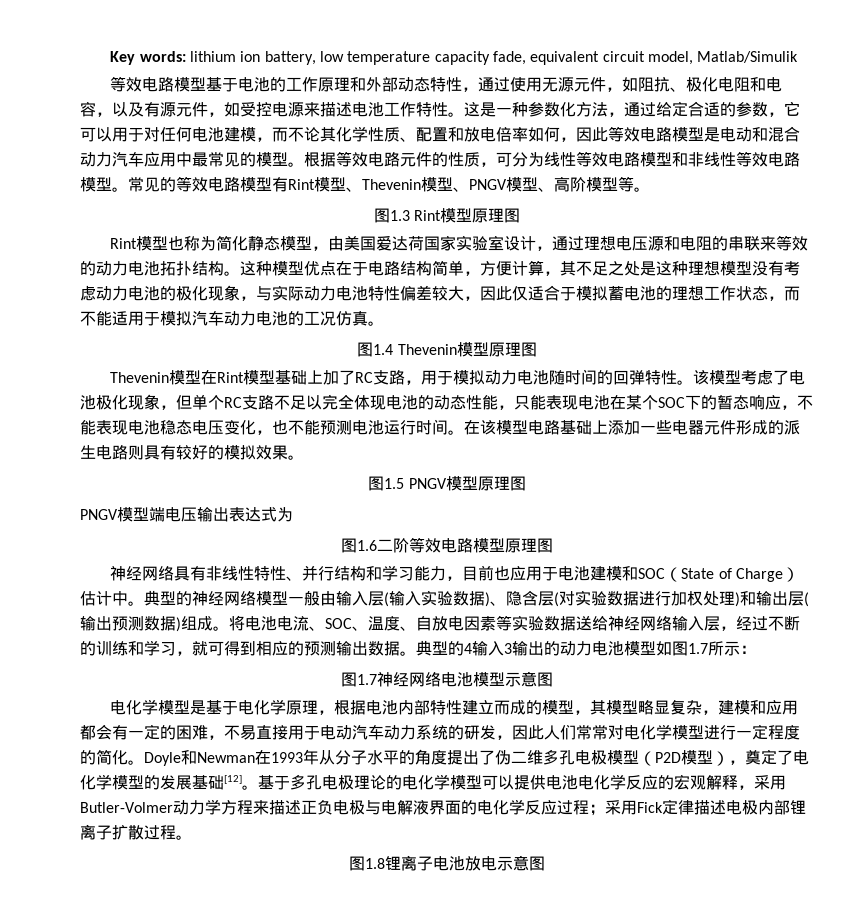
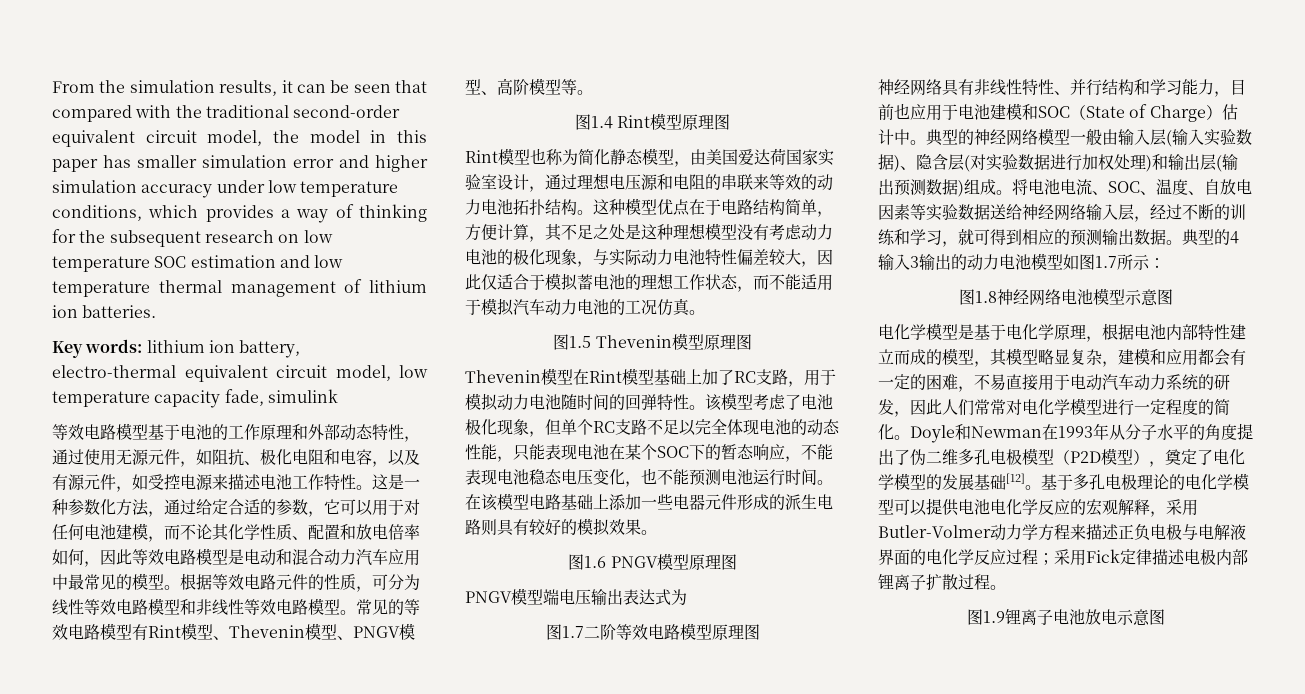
+ From the simulation results, it can be seen that compared with the traditional second-order equivalent circuit model, the model in this paper has smaller simulation error and higher simulation accuracy under low temperature conditions, which provides a way of thinking for the subsequent research on low temperature SOC estimation and low temperature thermal management of lithium ion batteries.
- Key words: lithium ion battery, low temperature capacity fade, equivalent circuit model, Matlab/Simulik
+ Key words: lithium ion battery, electro-thermal equivalent circuit model, low temperature capacity fade, simulink
- 图1.3 Rint模型原理图
+ 图1.4 Rint模型原理图
- 图1.4 Thevenin模型原理图
+ 图1.5 Thevenin模型原理图
- 图1.5 PNGV模型原理图
+ 图1.6 PNGV模型原理图
- 图1.6二阶等效电路模型原理图
+ 图1.7二阶等效电路模型原理图
- 图1.7神经网络电池模型示意图
+ 图1.8神经网络电池模型示意图
- 图1.8锂离子电池放电示意图
+ 图1.9锂离子电池放电示意图

